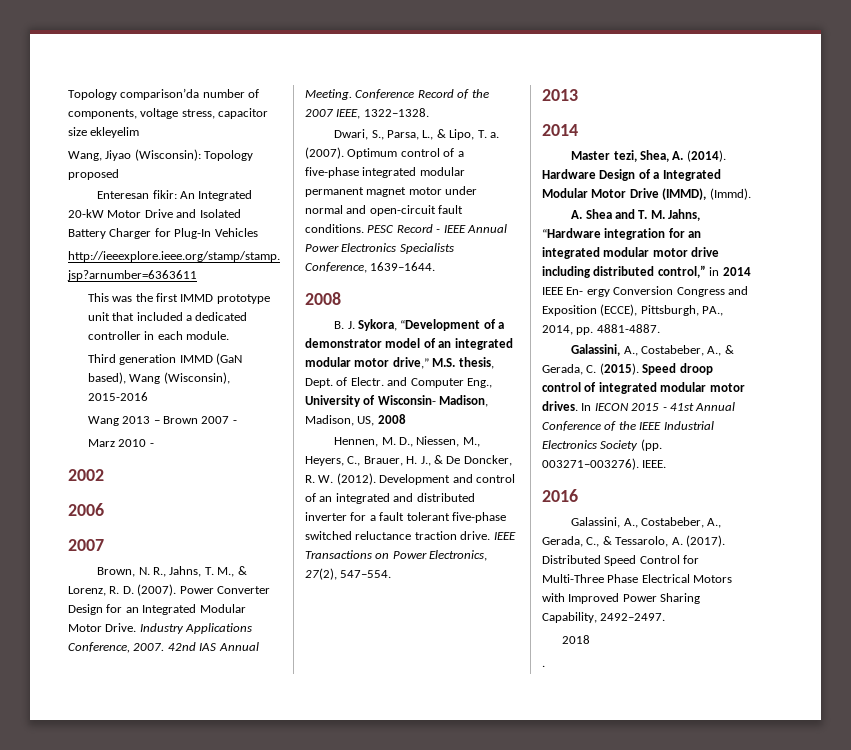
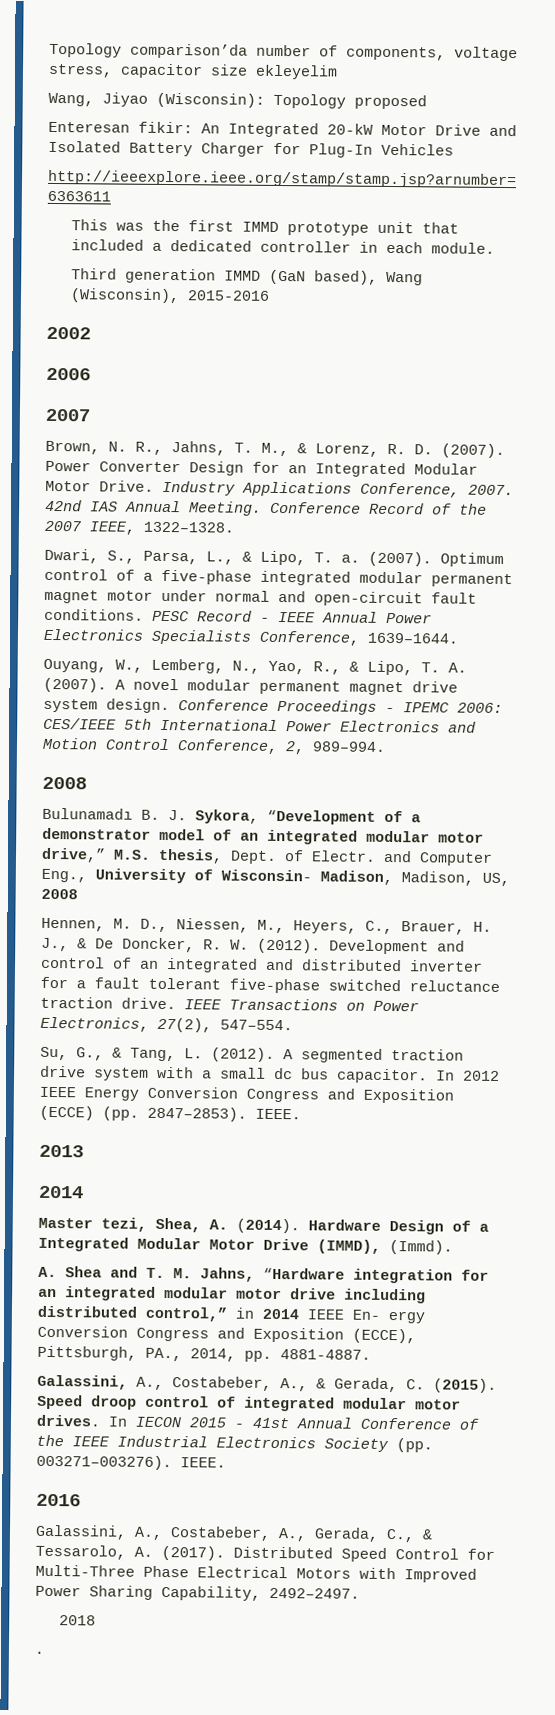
- Wang 2013 – Brown 2007 -
- Marz 2010 -
  PESC Record - IEEE Annual Power Electronics Specialists Conference, 1639–1644.
+ Ouyang, W., Lemberg, N., Yao, R., & Lipo, T. A. (2007). A novel modular permanent magnet drive system design. Conference Proceedings - IPEMC 2006: CES/IEEE 5th International Power Electronics and Motion Control Conference, 2, 989–994.
  2008
- B. J. Sykora, “Development of a demonstrator model of an integrated modular motor drive,” M.S. thesis, Dept. of Electr. and Computer Eng., University of Wisconsin- Madison, Madison, US, 2008
+ Bulunamadı B. J. Sykora, “Development of a demonstrator model of an integrated modular motor drive,” M.S. thesis, Dept. of Electr. and Computer Eng., University of Wisconsin- Madison, Madison, US, 2008
+ Su, G., & Tang, L. (2012). A segmented traction drive system with a small dc bus capacitor. In 2012 IEEE Energy Conversion Congress and Exposition (ECCE) (pp. 2847–2853). IEEE.

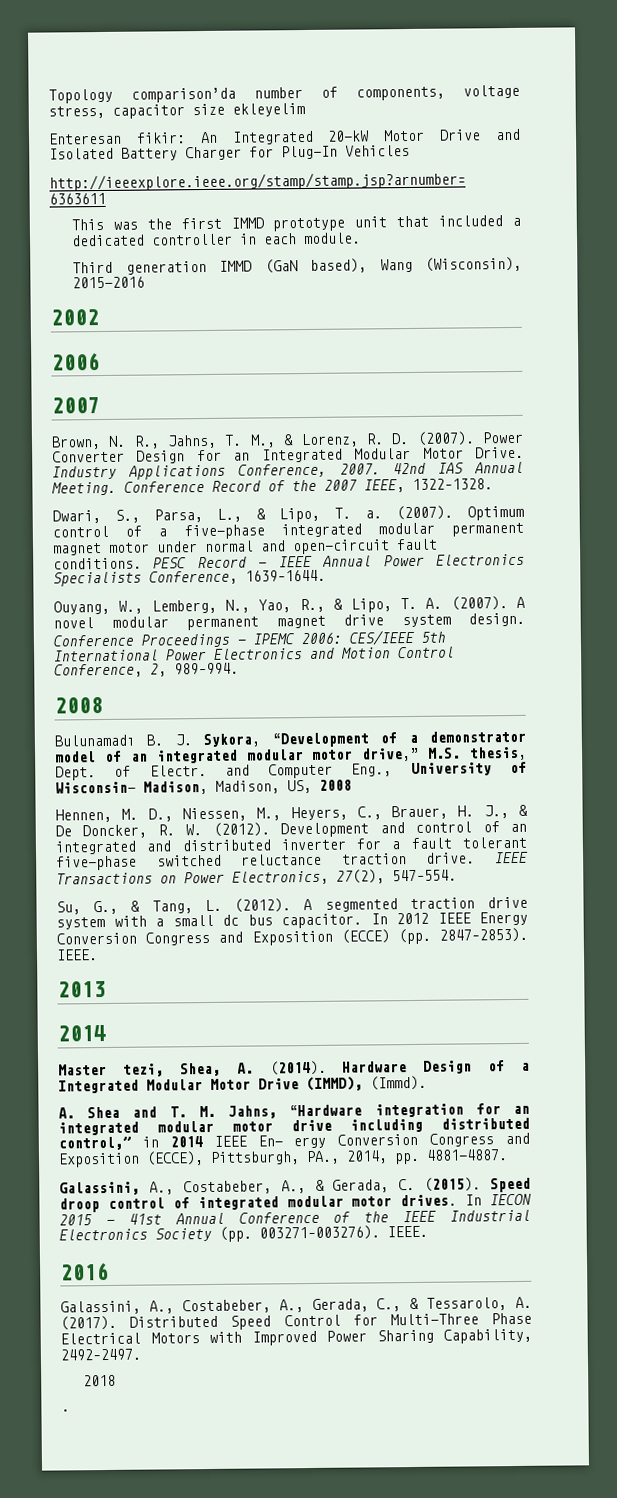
- Wang, Jiyao (Wisconsin): Topology proposed

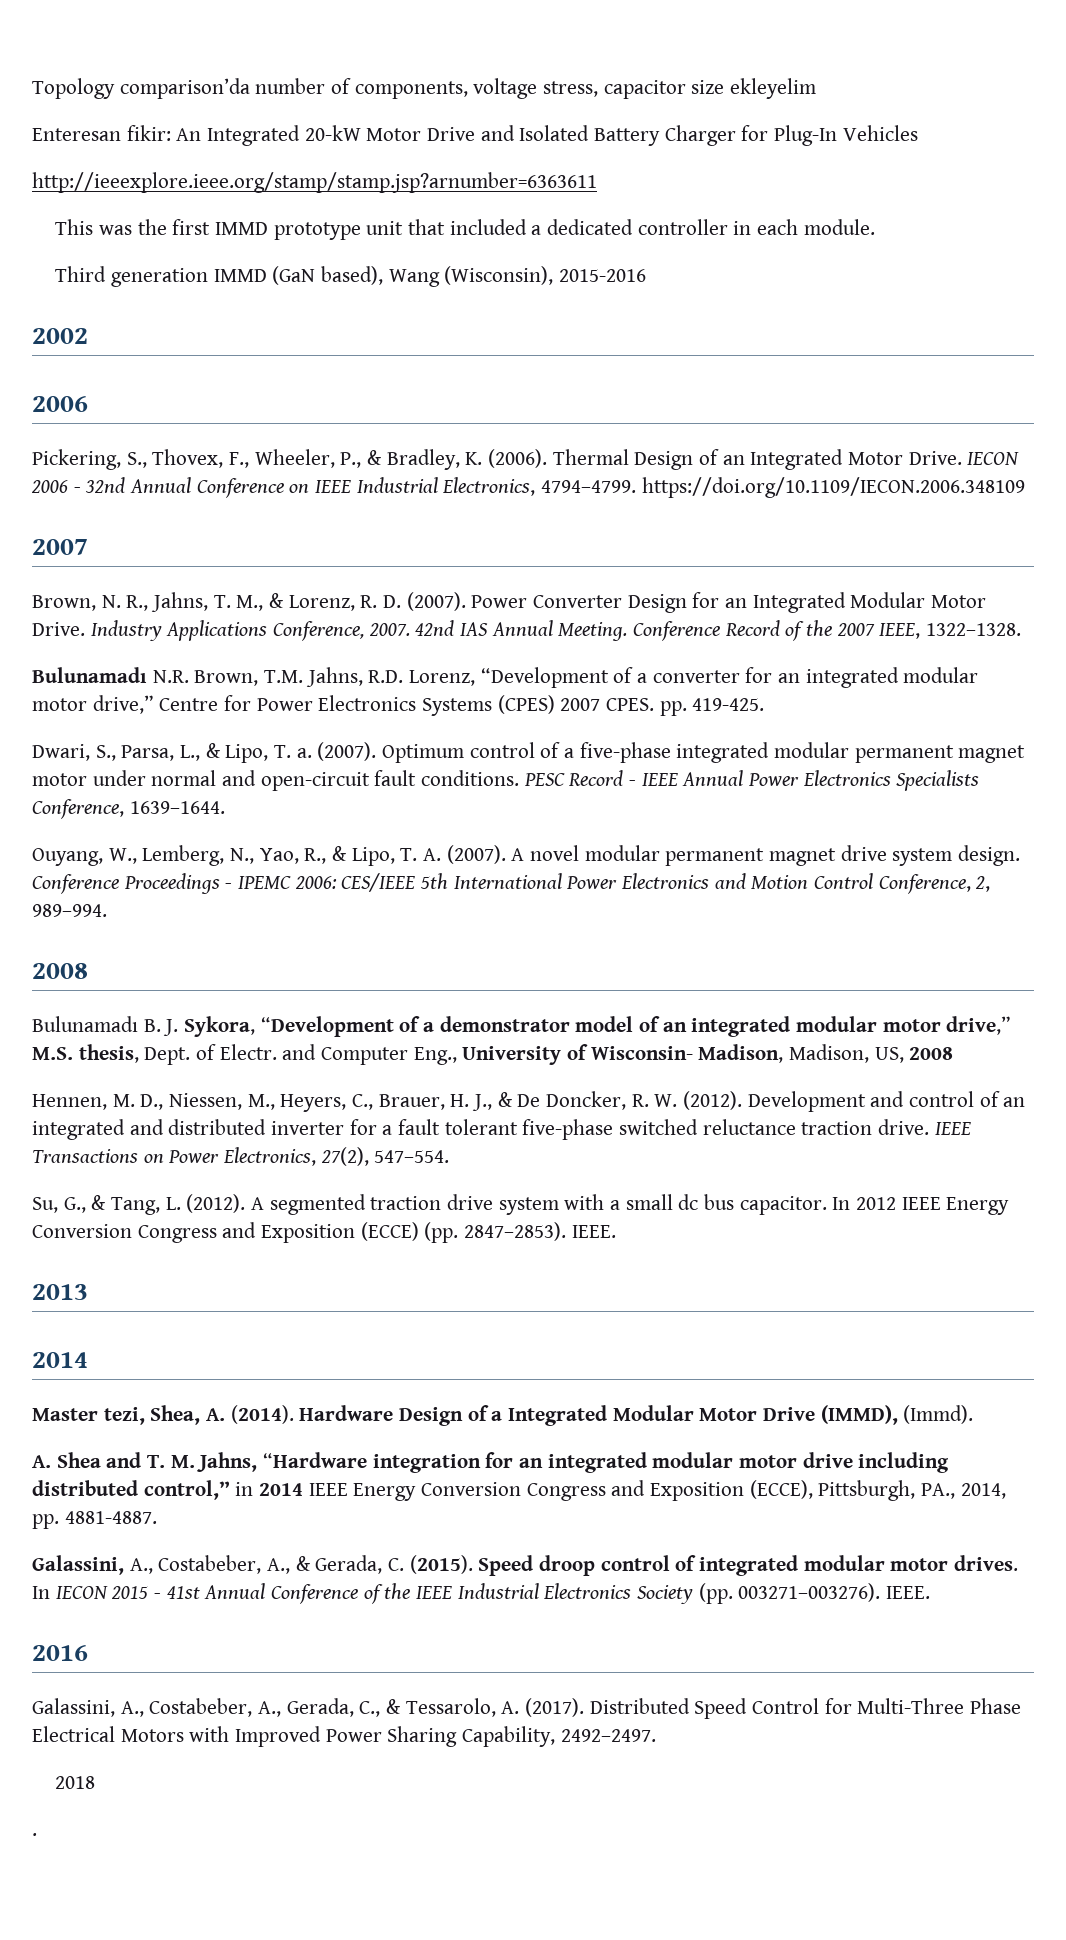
+ Pickering, S., Thovex, F., Wheeler, P., & Bradley, K. (2006). Thermal Design of an Integrated Motor Drive. IECON 2006 - 32nd Annual Conference on IEEE Industrial Electronics, 4794–4799. https://doi.org/10.1109/IECON.2006.348109
+ Bulunamadı N.R. Brown, T.M. Jahns, R.D. Lorenz, “Development of a converter for an integrated modular motor drive,” Centre for Power Electronics Systems (CPES) 2007 CPES. pp. 419-425.
- A. Shea and T. M. Jahns, “Hardware integration for an integrated modular motor drive including distributed control,” in 2014 IEEE En- ergy Conversion Congress and Exposition (ECCE), Pittsburgh, PA., 2014, pp. 4881-4887.
+ A. Shea and T. M. Jahns, “Hardware integration for an integrated modular motor drive including distributed control,” in 2014 IEEE Energy Conversion Congress and Exposition (ECCE), Pittsburgh, PA., 2014, pp. 4881-4887.

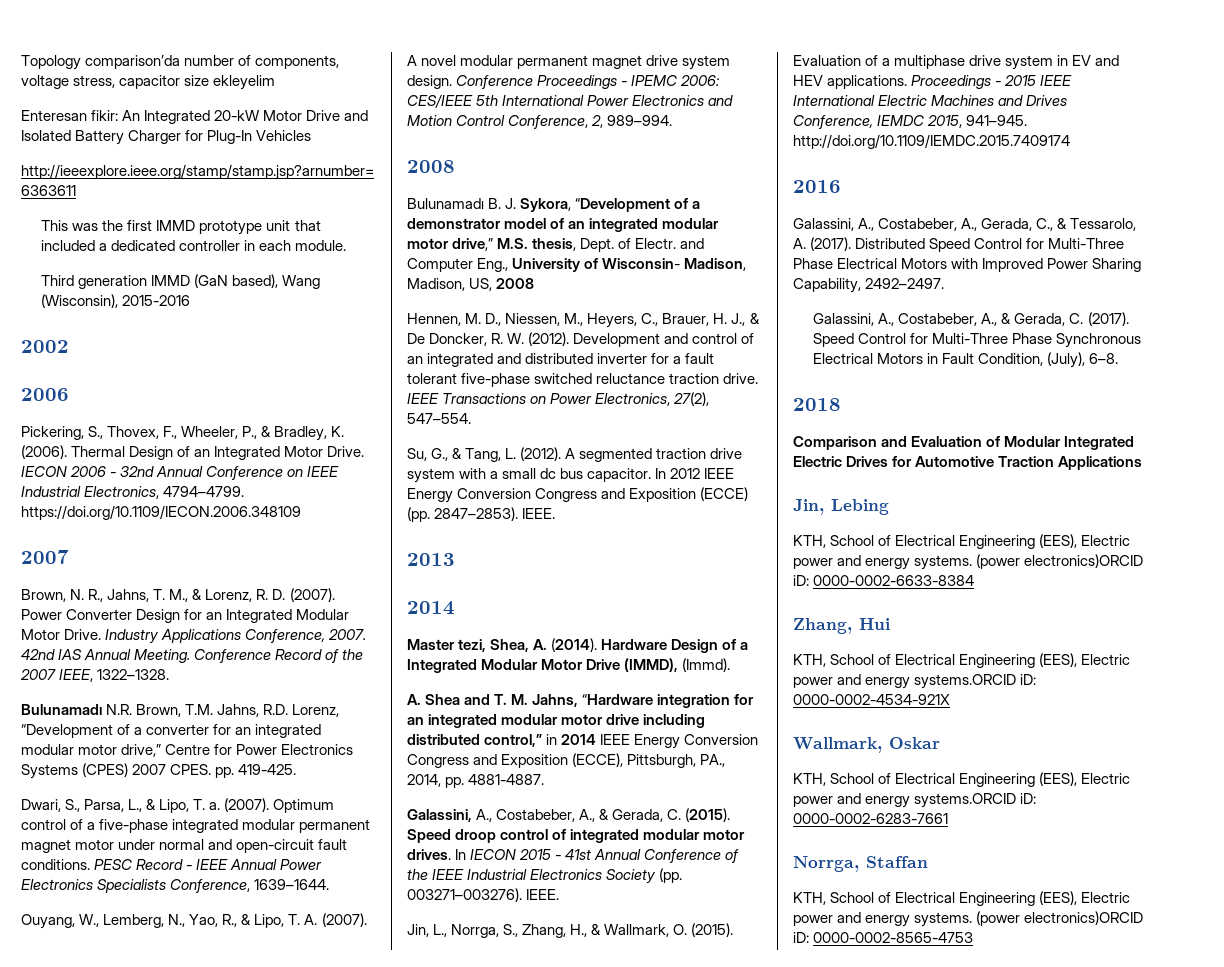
+ Jin, L., Norrga, S., Zhang, H., & Wallmark, O. (2015). Evaluation of a multiphase drive system in EV and HEV applications. Proceedings - 2015 IEEE International Electric Machines and Drives Conference, IEMDC 2015, 941–945. http://doi.org/10.1109/IEMDC.2015.7409174
+ Galassini, A., Costabeber, A., & Gerada, C. (2017). Speed Control for Multi-Three Phase Synchronous Electrical Motors in Fault Condition, (July), 6–8.
  2018
- .
+ Comparison and Evaluation of Modular Integrated Electric Drives for Automotive Traction Applications
+ Jin, Lebing
+ KTH, School of Electrical Engineering (EES), Electric power and energy systems. (power electronics)ORCID iD: 0000-0002-6633-8384
+ Zhang, Hui
+ KTH, School of Electrical Engineering (EES), Electric power and energy systems.ORCID iD: 0000-0002-4534-921X
+ Wallmark, Oskar
+ KTH, School of Electrical Engineering (EES), Electric power and energy systems.ORCID iD: 0000-0002-6283-7661
+ Norrga, Staffan
+ KTH, School of Electrical Engineering (EES), Electric power and energy systems. (power electronics)ORCID iD: 0000-0002-8565-4753

